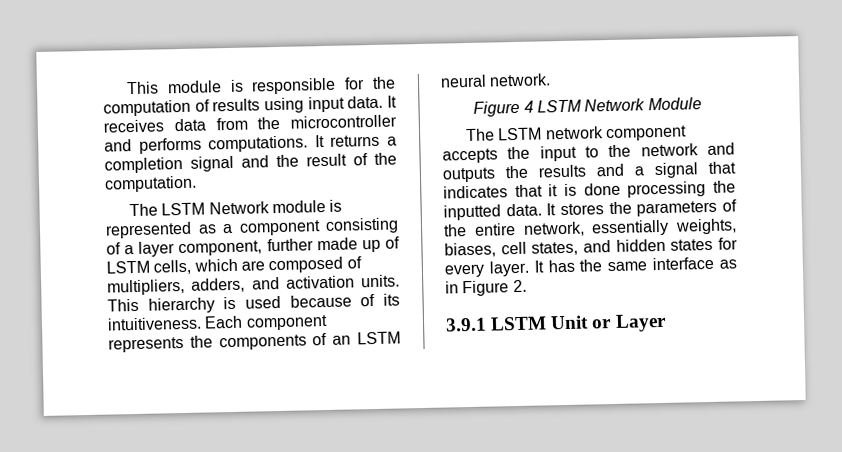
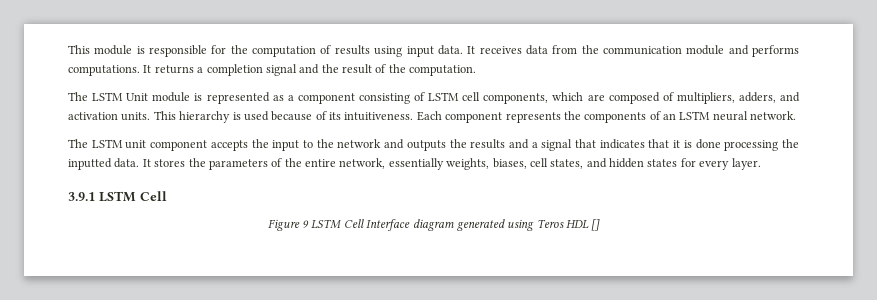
- It receives data from the microcontroller and performs computations.
+ It receives data from the communication module and performs computations.
- The LSTM Network module is represented as a component consisting of a layer component, further made up of LSTM cells, which are composed of multipliers, adders, and activation units.
+ The LSTM Unit module is represented as a component consisting of LSTM cell components, which are composed of multipliers, adders, and activation units.
- Figure 4 LSTM Network Module
- The LSTM network component accepts the input to the network and outputs the results and a signal that indicates that it is done processing the inputted data.
+ The LSTM unit component accepts the input to the network and outputs the results and a signal that indicates that it is done processing the inputted data.
- It stores the parameters of the entire network, essentially weights, biases, cell states, and hidden states for every layer. It has the same interface as in Figure 2.
- 3.9.1 LSTM Unit or Layer
+ It stores the parameters of the entire network, essentially weights, biases, cell states, and hidden states for every layer.
+ 3.9.1 LSTM Cell
+ Figure 9 LSTM Cell Interface diagram generated using Teros HDL []

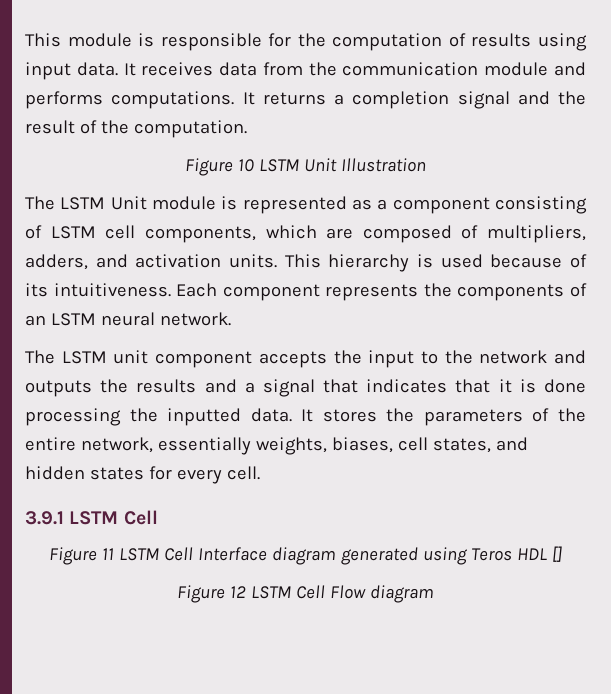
+ Figure 10 LSTM Unit Illustration
- It stores the parameters of the entire network, essentially weights, biases, cell states, and hidden states for every layer.
+ It stores the parameters of the entire network, essentially weights, biases, cell states, and hidden states for every cell.
- Figure 9 LSTM Cell Interface diagram generated using Teros HDL []
+ Figure 11 LSTM Cell Interface diagram generated using Teros HDL []
+ Figure 12 LSTM Cell Flow diagram

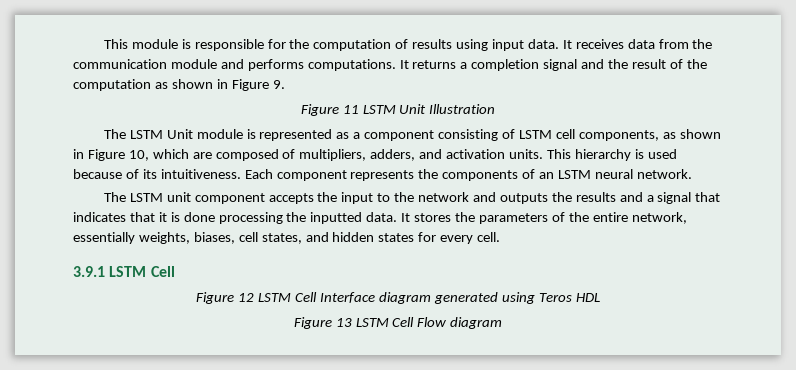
- It returns a completion signal and the result of the computation.
- Figure 10 LSTM Unit Illustration
+ It returns a completion signal and the result of the computation as shown in Figure 9.
+ Figure 11 LSTM Unit Illustration
- The LSTM Unit module is represented as a component consisting of LSTM cell components, which are composed of multipliers, adders, and activation units.
+ The LSTM Unit module is represented as a component consisting of LSTM cell components, as shown in Figure 10, which are composed of multipliers, adders, and activation units.
- Figure 11 LSTM Cell Interface diagram generated using Teros HDL []
- Figure 12 LSTM Cell Flow diagram
+ Figure 12 LSTM Cell Interface diagram generated using Teros HDL
+ Figure 13 LSTM Cell Flow diagram

